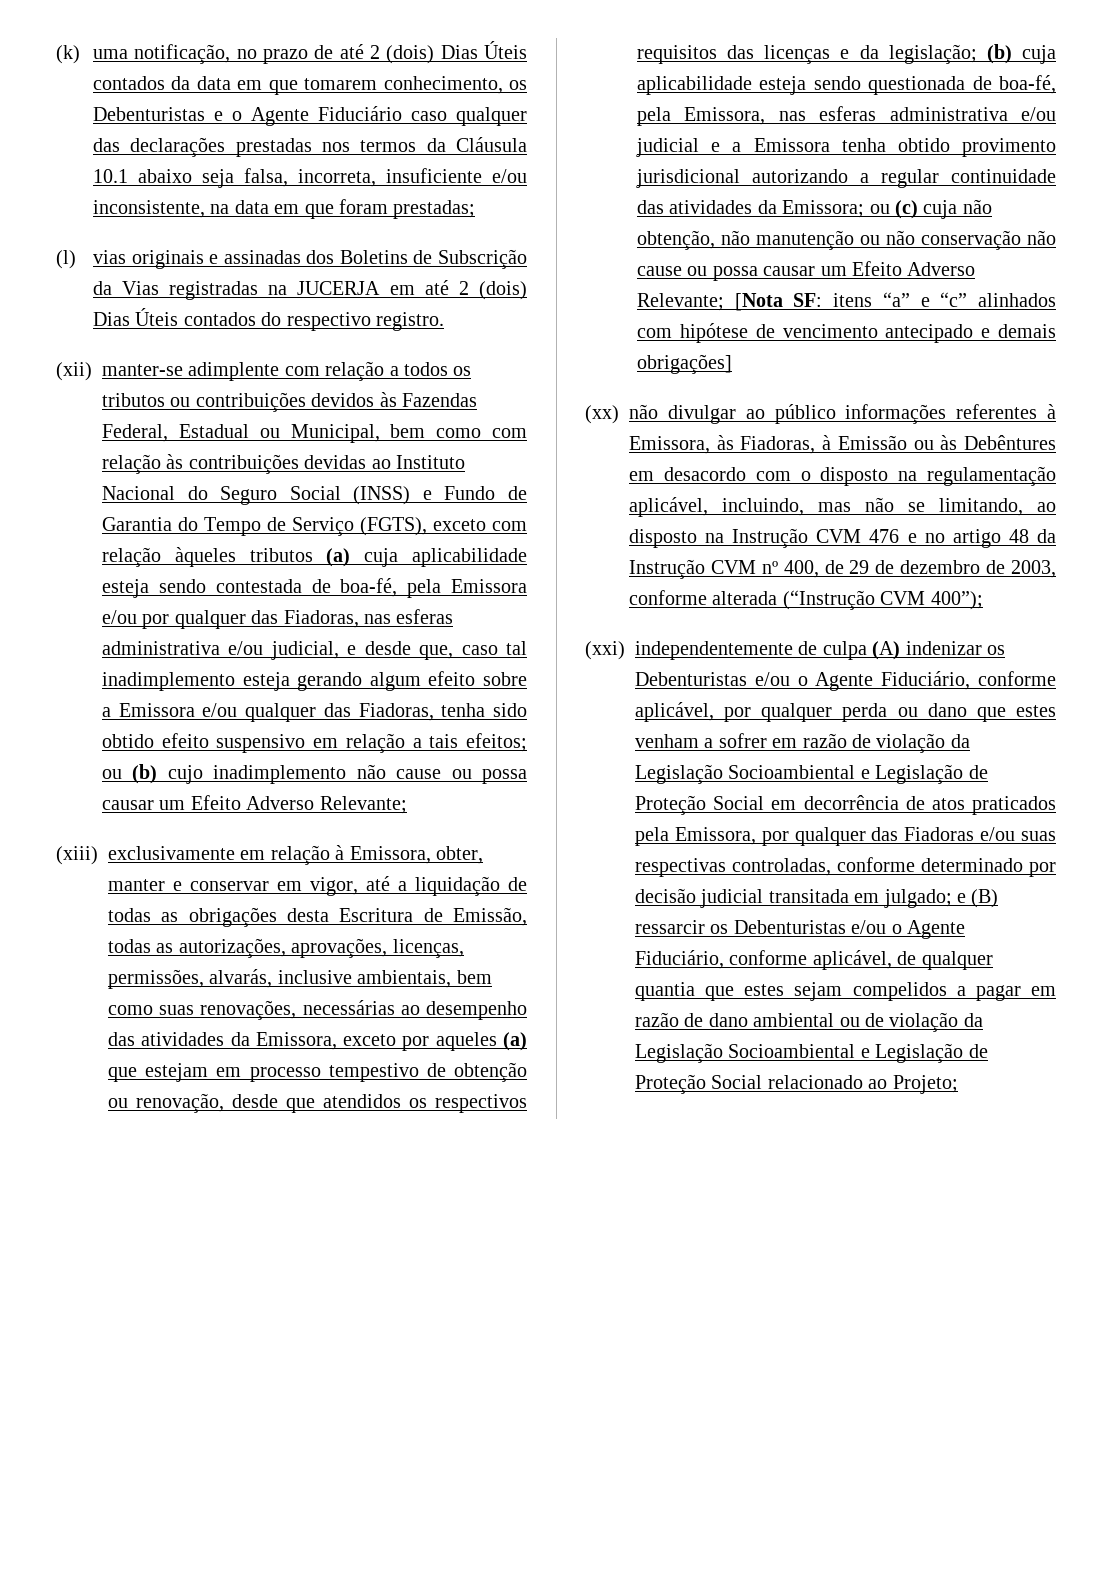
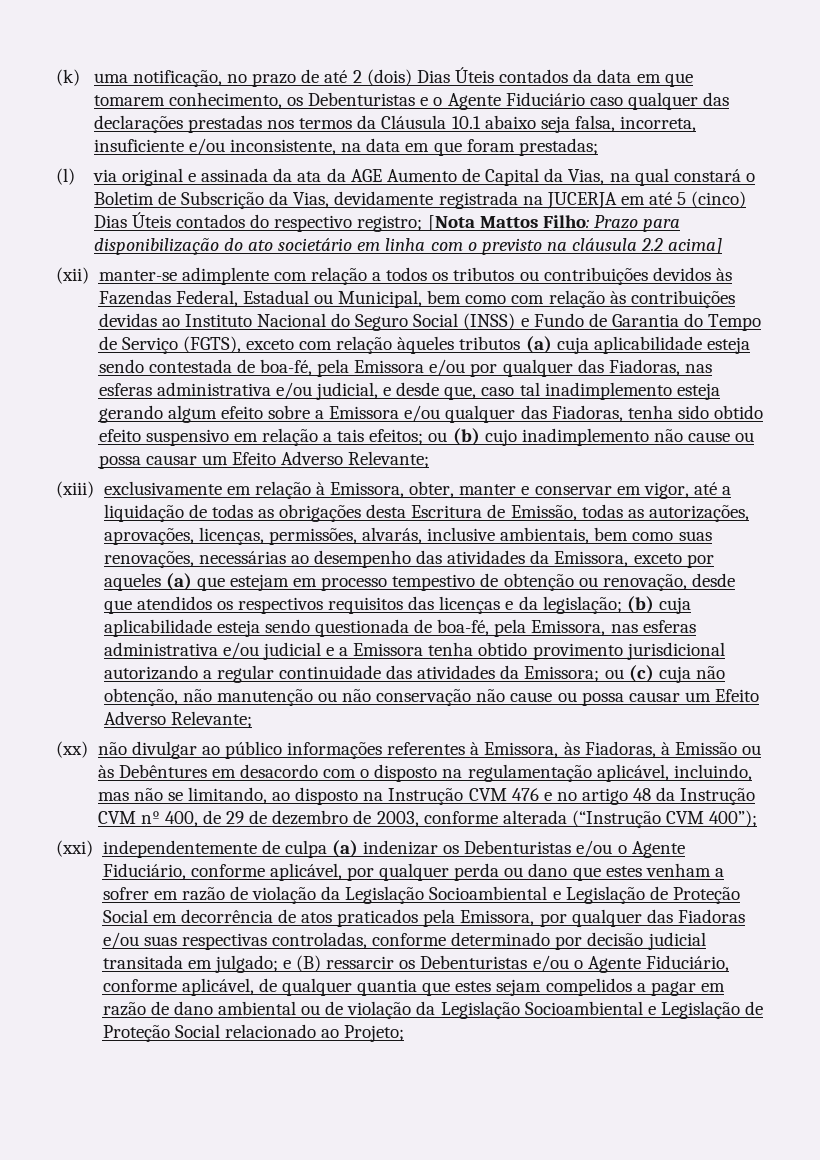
- (l) vias originais e assinadas dos Boletins de Subscrição da Vias registradas na JUCERJA em até 2 (dois) Dias Úteis contados do respectivo registro.
+ (l) via original e assinada da ata da AGE Aumento de Capital da Vias, na qual constará o Boletim de Subscrição da Vias, devidamente registrada na JUCERJA em até 5 (cinco) Dias Úteis contados do respectivo registro; [Nota Mattos Filho: Prazo para disponibilização do ato societário em linha com o previsto na cláusula 2.2 acima]
- [Nota SF: itens “a” e “c” alinhados com hipótese de vencimento antecipado e demais obrigações]
- (xxi) independentemente de culpa (A) indenizar os Debenturistas e/ou o Agente Fiduciário, conforme aplicável, por qualquer perda ou dano que estes venham a sofrer em razão de violação da Legislação Socioambiental e Legislação de Proteção Social em decorrência de atos praticados pela Emissora, por qualquer das Fiadoras e/ou suas respectivas controladas, conforme determinado por decisão judicial transitada em julgado;
+ (xxi) independentemente de culpa (a) indenizar os Debenturistas e/ou o Agente Fiduciário, conforme aplicável, por qualquer perda ou dano que estes venham a sofrer em razão de violação da Legislação Socioambiental e Legislação de Proteção Social em decorrência de atos praticados pela Emissora, por qualquer das Fiadoras e/ou suas respectivas controladas, conforme determinado por decisão judicial transitada em julgado;

